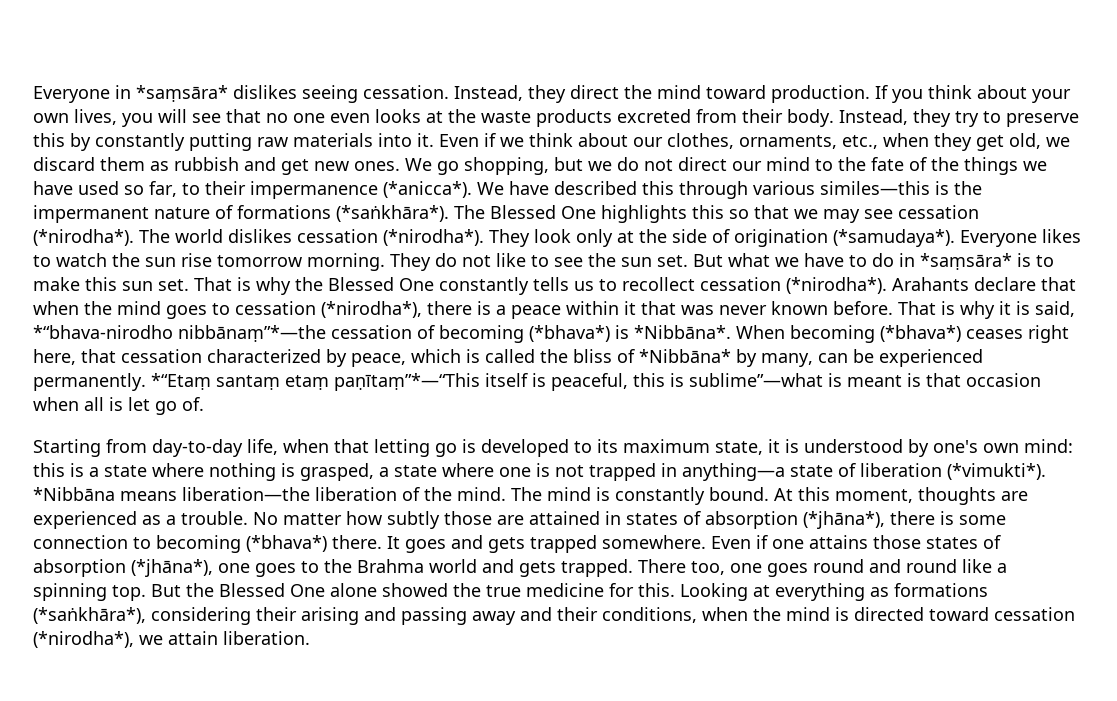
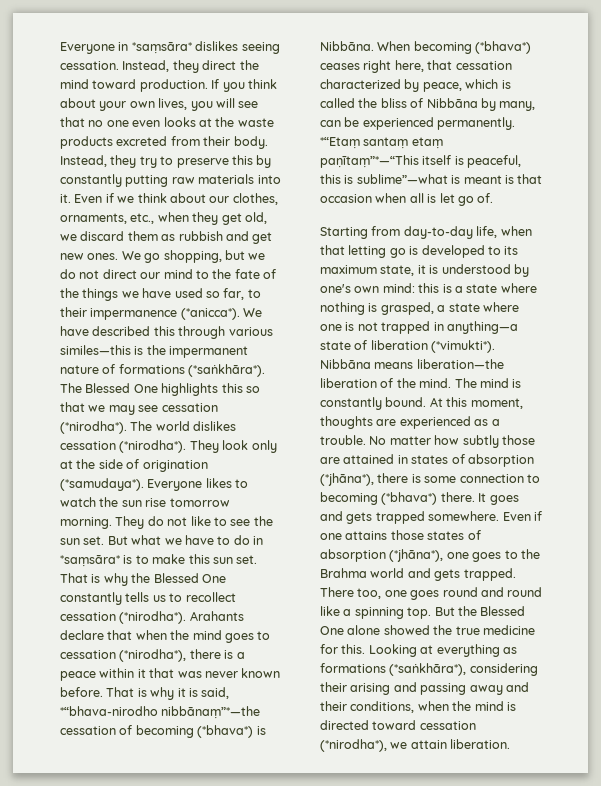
- That is why it is said, *“bhava-nirodho nibbānaṃ”*—the cessation of becoming (*bhava*) is *Nibbāna*.
+ That is why it is said, *“bhava-nirodho nibbānaṃ”*—the cessation of becoming (*bhava*) is Nibbāna.
- When becoming (*bhava*) ceases right here, that cessation characterized by peace, which is called the bliss of *Nibbāna* by many, can be experienced permanently.
+ When becoming (*bhava*) ceases right here, that cessation characterized by peace, which is called the bliss of Nibbāna by many, can be experienced permanently.
- *Nibbāna means liberation—the liberation of the mind.
+ Nibbāna means liberation—the liberation of the mind.

